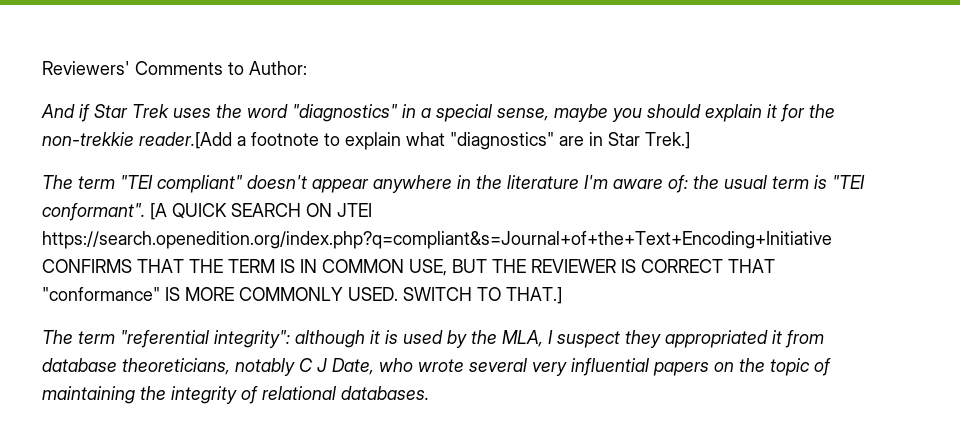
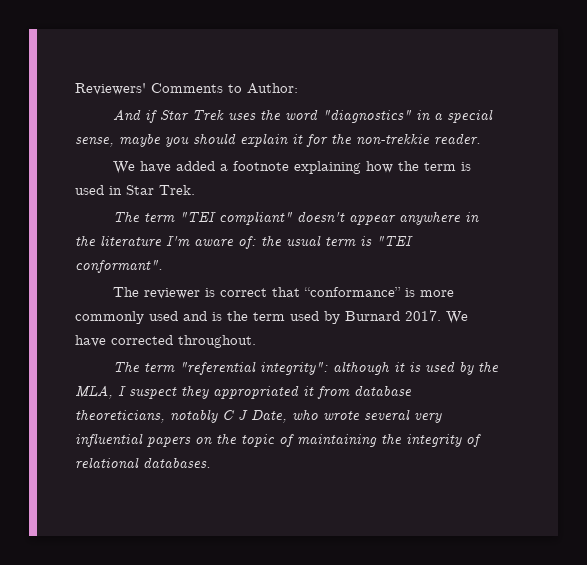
- And if Star Trek uses the word "diagnostics" in a special sense, maybe you should explain it for the non-trekkie reader.[Add a footnote to explain what "diagnostics" are in Star Trek.]
+ And if Star Trek uses the word "diagnostics" in a special sense, maybe you should explain it for the non-trekkie reader.
+ We have added a footnote explaining how the term is used in Star Trek.
- The term "TEI compliant" doesn't appear anywhere in the literature I'm aware of: the usual term is "TEI conformant". [A QUICK SEARCH ON JTEI https://search.openedition.org/index.php?q=compliant&s=Journal+of+the+Text+Encoding+Initiative CONFIRMS THAT THE TERM IS IN COMMON USE, BUT THE REVIEWER IS CORRECT THAT "conformance" IS MORE COMMONLY USED. SWITCH TO THAT.]
+ The term "TEI compliant" doesn't appear anywhere in the literature I'm aware of: the usual term is "TEI conformant".
+ The reviewer is correct that “conformance” is more commonly used and is the term used by Burnard 2017. We have corrected throughout.

